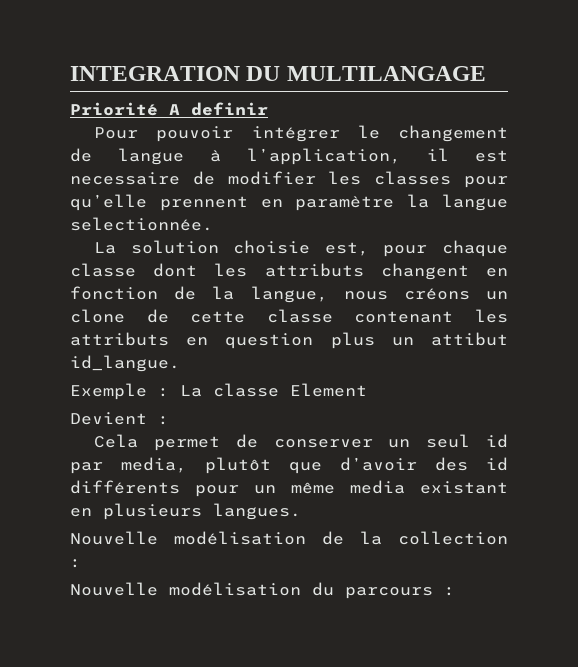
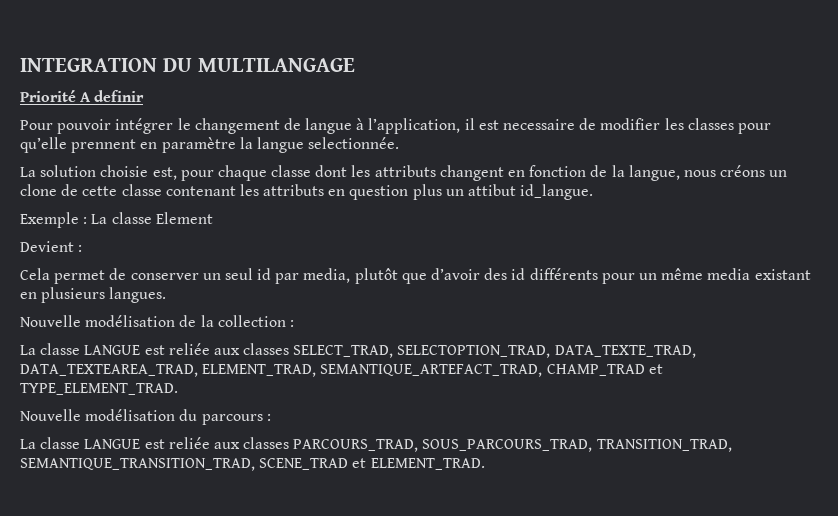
+ La classe LANGUE est reliée aux classes SELECT_TRAD, SELECTOPTION_TRAD, DATA_TEXTE_TRAD, DATA_TEXTEAREA_TRAD, ELEMENT_TRAD, SEMANTIQUE_ARTEFACT_TRAD, CHAMP_TRAD et TYPE_ELEMENT_TRAD.
+ La classe LANGUE est reliée aux classes PARCOURS_TRAD, SOUS_PARCOURS_TRAD, TRANSITION_TRAD, SEMANTIQUE_TRANSITION_TRAD, SCENE_TRAD et ELEMENT_TRAD.

